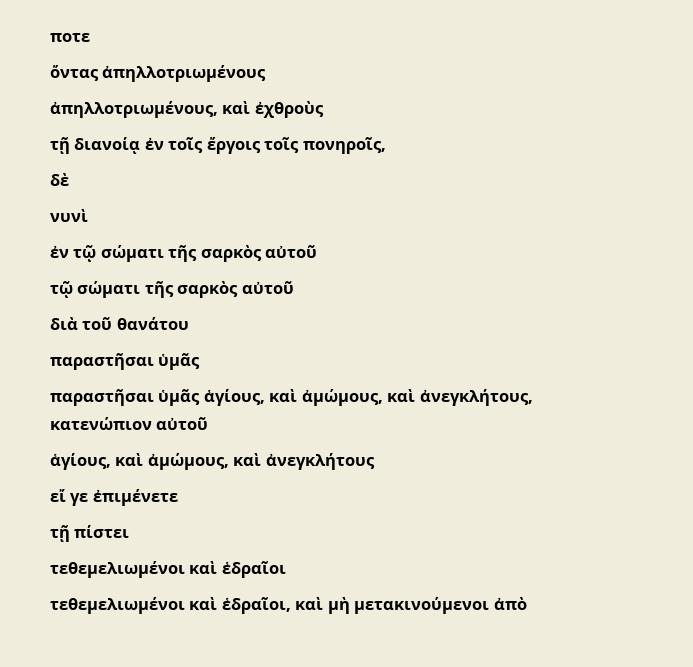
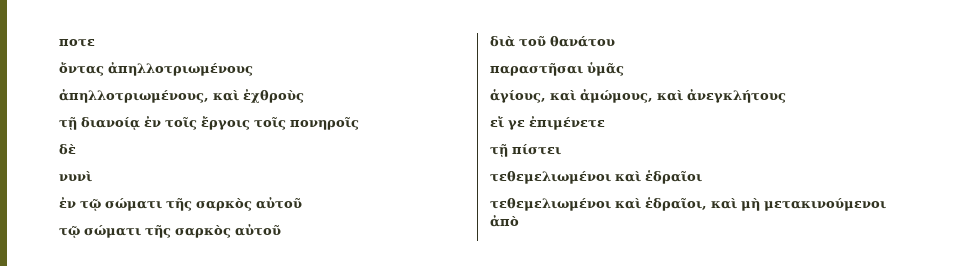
- τῇ διανοίᾳ ἐν τοῖς ἔργοις τοῖς πονηροῖς,
+ τῇ διανοίᾳ ἐν τοῖς ἔργοις τοῖς πονηροῖς
- παραστῆσαι ὑμᾶς ἁγίους, καὶ ἀμώμους, καὶ ἀνεγκλήτους, κατενώπιον αὐτοῦ

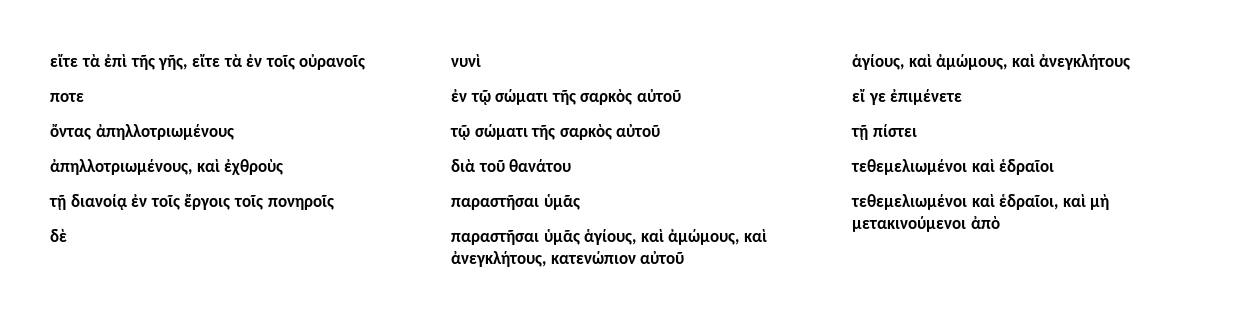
+ εἴτε τὰ ἐπὶ τῆς γῆς, εἴτε τὰ ἐν τοῖς οὐρανοῖς
+ παραστῆσαι ὑμᾶς ἁγίους, καὶ ἀμώμους, καὶ ἀνεγκλήτους, κατενώπιον αὐτοῦ

